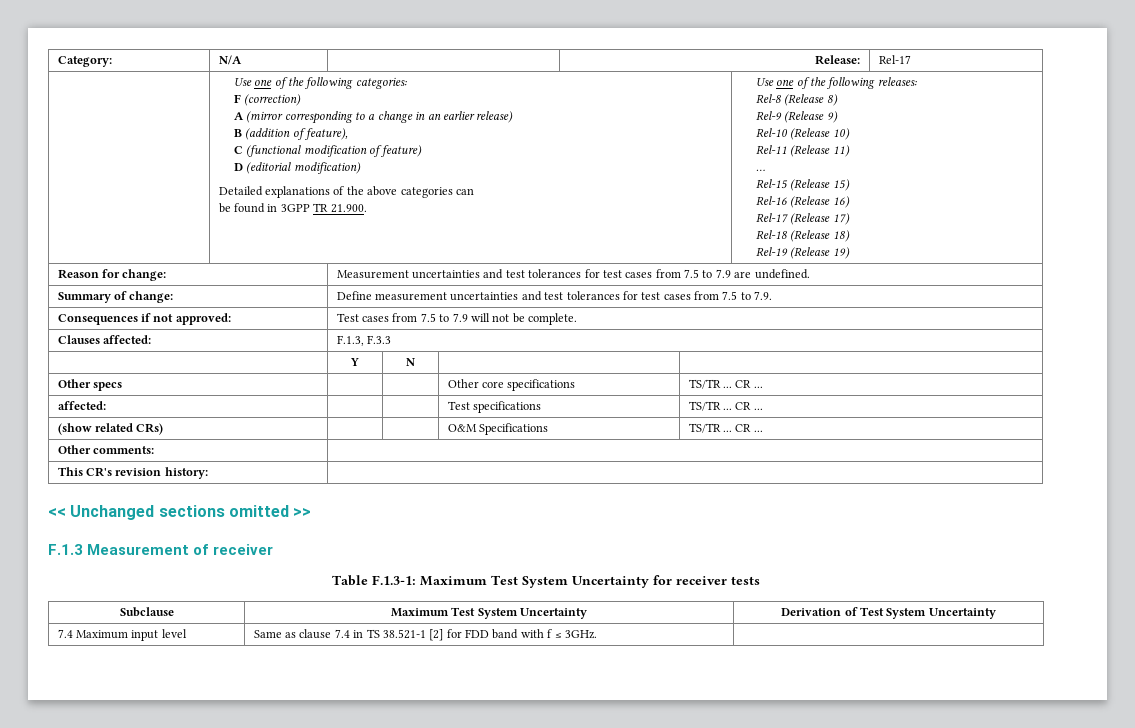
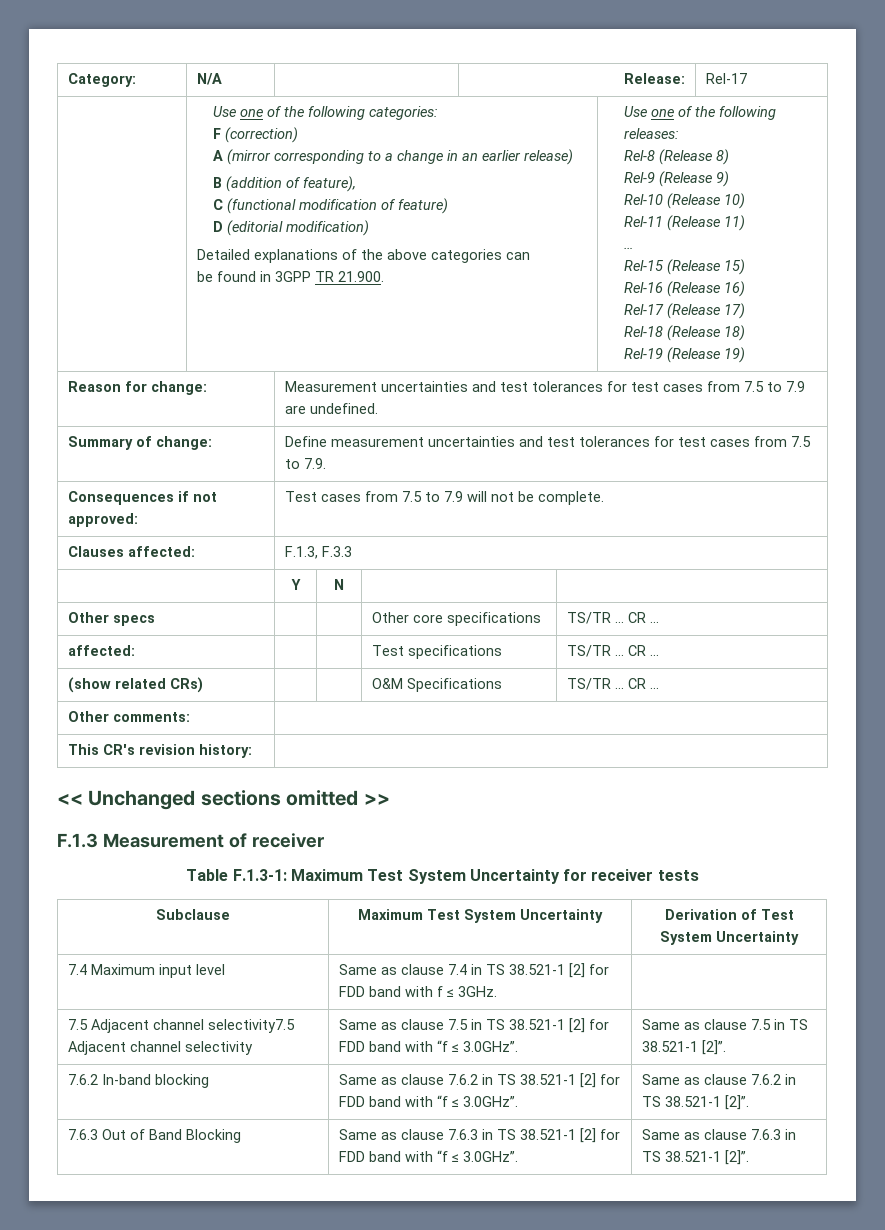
+ 7.5 Adjacent channel selectivity7.5 Adjacent channel selectivity | Same as clause 7.5 in TS 38.521-1 [2] for FDD band with “f ≤ 3.0GHz”. | Same as clause 7.5 in TS 38.521-1 [2]”.
+ 7.6.2 In-band blocking | Same as clause 7.6.2 in TS 38.521-1 [2] for FDD band with “f ≤ 3.0GHz”. | Same as clause 7.6.2 in TS 38.521-1 [2]”.
+ 7.6.3 Out of Band Blocking | Same as clause 7.6.3 in TS 38.521-1 [2] for FDD band with “f ≤ 3.0GHz”. | Same as clause 7.6.3 in TS 38.521-1 [2]”.

